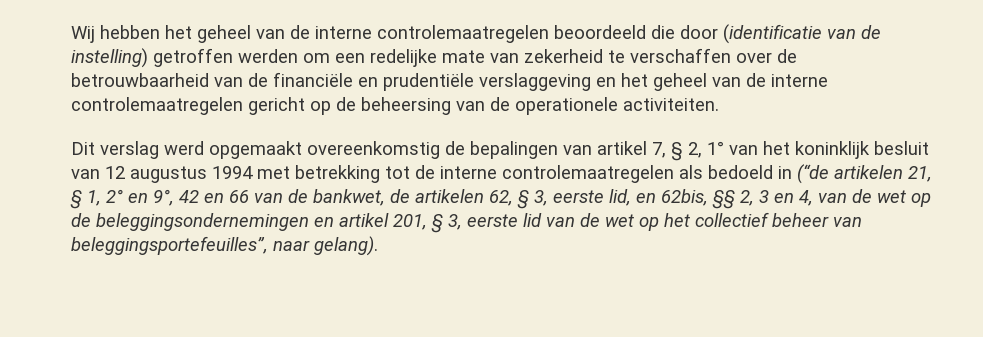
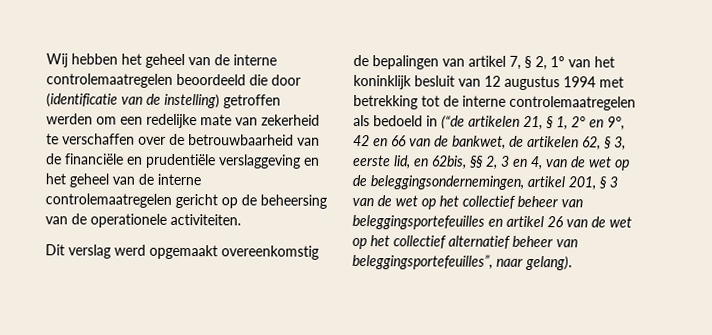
- Dit verslag werd opgemaakt overeenkomstig de bepalingen van artikel 7, § 2, 1° van het koninklijk besluit van 12 augustus 1994 met betrekking tot de interne controlemaatregelen als bedoeld in (“de artikelen 21, § 1, 2° en 9°, 42 en 66 van de bankwet, de artikelen 62, § 3, eerste lid, en 62bis, §§ 2, 3 en 4, van de wet op de beleggingsondernemingen en artikel 201, § 3, eerste lid van de wet op het collectief beheer van beleggingsportefeuilles”, naar gelang).
+ Dit verslag werd opgemaakt overeenkomstig de bepalingen van artikel 7, § 2, 1° van het koninklijk besluit van 12 augustus 1994 met betrekking tot de interne controlemaatregelen als bedoeld in (“de artikelen 21, § 1, 2° en 9°, 42 en 66 van de bankwet, de artikelen 62, § 3, eerste lid, en 62bis, §§ 2, 3 en 4, van de wet op de beleggingsondernemingen, artikel 201, § 3 van de wet op het collectief beheer van beleggingsportefeuilles en artikel 26 van de wet op het collectief alternatief beheer van beleggingsportefeuilles”, naar gelang).

